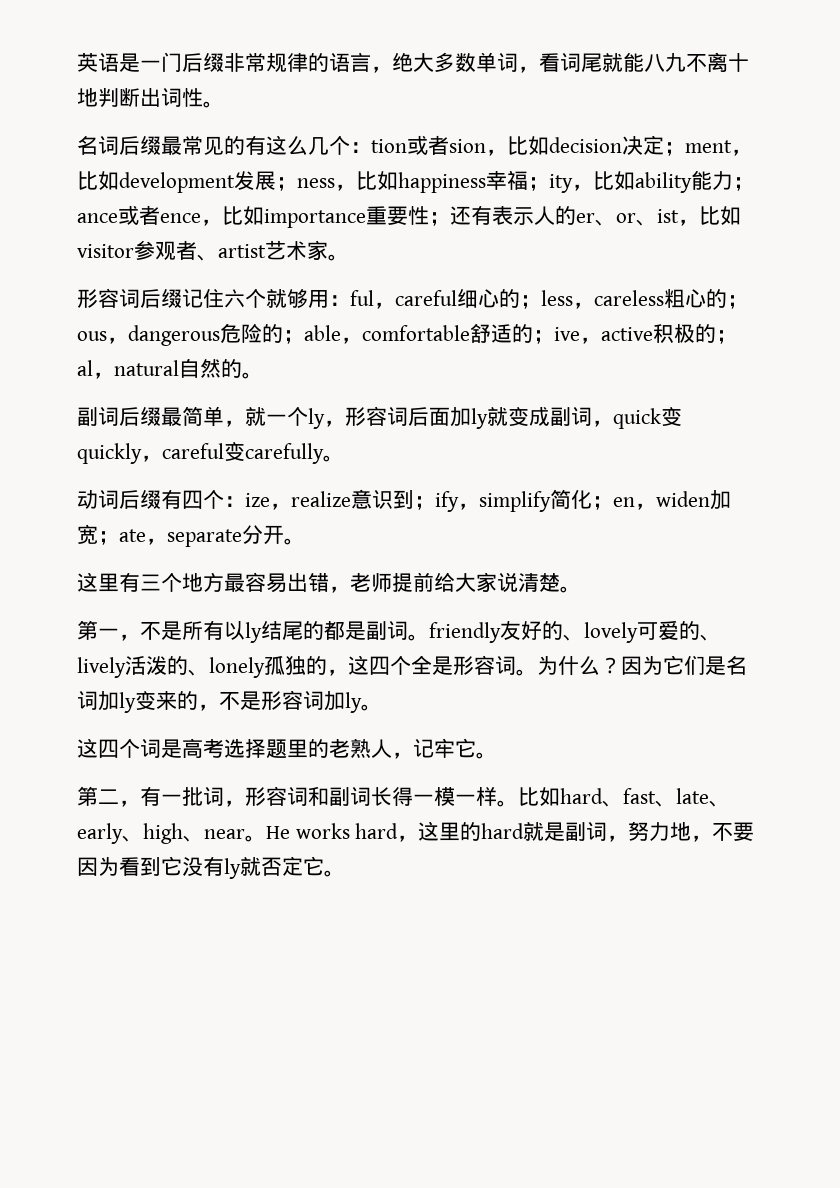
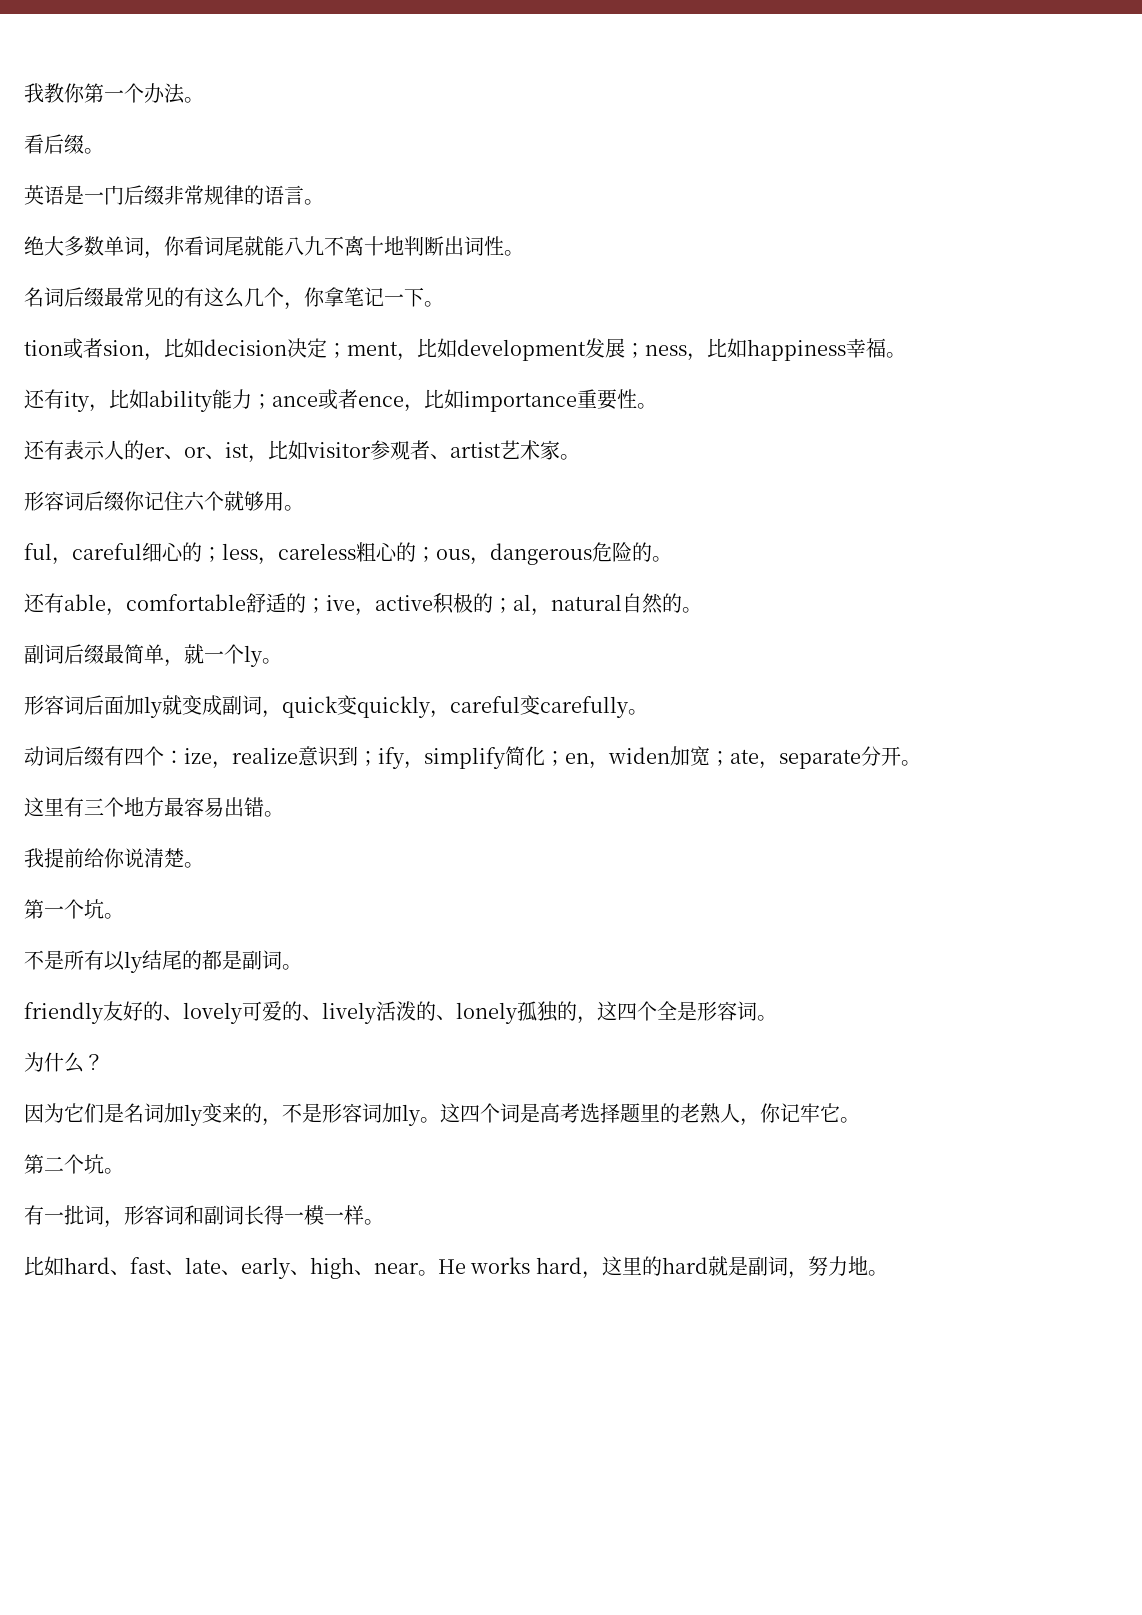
+ 我教你第一个办法。
+ 看后缀。
- 英语是一门后缀非常规律的语言，绝大多数单词，看词尾就能八九不离十地判断出词性。
+ 英语是一门后缀非常规律的语言。
+ 绝大多数单词，你看词尾就能八九不离十地判断出词性。
- 名词后缀最常见的有这么几个：tion或者sion，比如decision决定；ment，比如development发展；ness，比如happiness幸福；ity，比如ability能力；ance或者ence，比如importance重要性；还有表示人的er、or、ist，比如visitor参观者、artist艺术家。
+ 名词后缀最常见的有这么几个，你拿笔记一下。
+ tion或者sion，比如decision决定；ment，比如development发展；ness，比如happiness幸福。
+ 还有ity，比如ability能力；ance或者ence，比如importance重要性。
+ 还有表示人的er、or、ist，比如visitor参观者、artist艺术家。
- 形容词后缀记住六个就够用：ful，careful细心的；less，careless粗心的；ous，dangerous危险的；able，comfortable舒适的；ive，active积极的；al，natural自然的。
+ 形容词后缀你记住六个就够用。
+ ful，careful细心的；less，careless粗心的；ous，dangerous危险的。
+ 还有able，comfortable舒适的；ive，active积极的；al，natural自然的。
- 副词后缀最简单，就一个ly，形容词后面加ly就变成副词，quick变quickly，careful变carefully。
+ 副词后缀最简单，就一个ly。
+ 形容词后面加ly就变成副词，quick变quickly，careful变carefully。
- 这里有三个地方最容易出错，老师提前给大家说清楚。
+ 这里有三个地方最容易出错。
+ 我提前给你说清楚。
- 第一，不是所有以ly结尾的都是副词。friendly友好的、lovely可爱的、lively活泼的、lonely孤独的，这四个全是形容词。为什么？因为它们是名词加ly变来的，不是形容词加ly。
- 这四个词是高考选择题里的老熟人，记牢它。
+ 第一个坑。
+ 不是所有以ly结尾的都是副词。
+ friendly友好的、lovely可爱的、lively活泼的、lonely孤独的，这四个全是形容词。
+ 为什么？
+ 因为它们是名词加ly变来的，不是形容词加ly。这四个词是高考选择题里的老熟人，你记牢它。
- 第二，有一批词，形容词和副词长得一模一样。比如hard、fast、late、early、high、near。
+ 第二个坑。
+ 有一批词，形容词和副词长得一模一样。
+ 比如hard、fast、late、early、high、near。
- He works hard，这里的hard就是副词，努力地，不要因为看到它没有ly就否定它。
+ He works hard，这里的hard就是副词，努力地。

